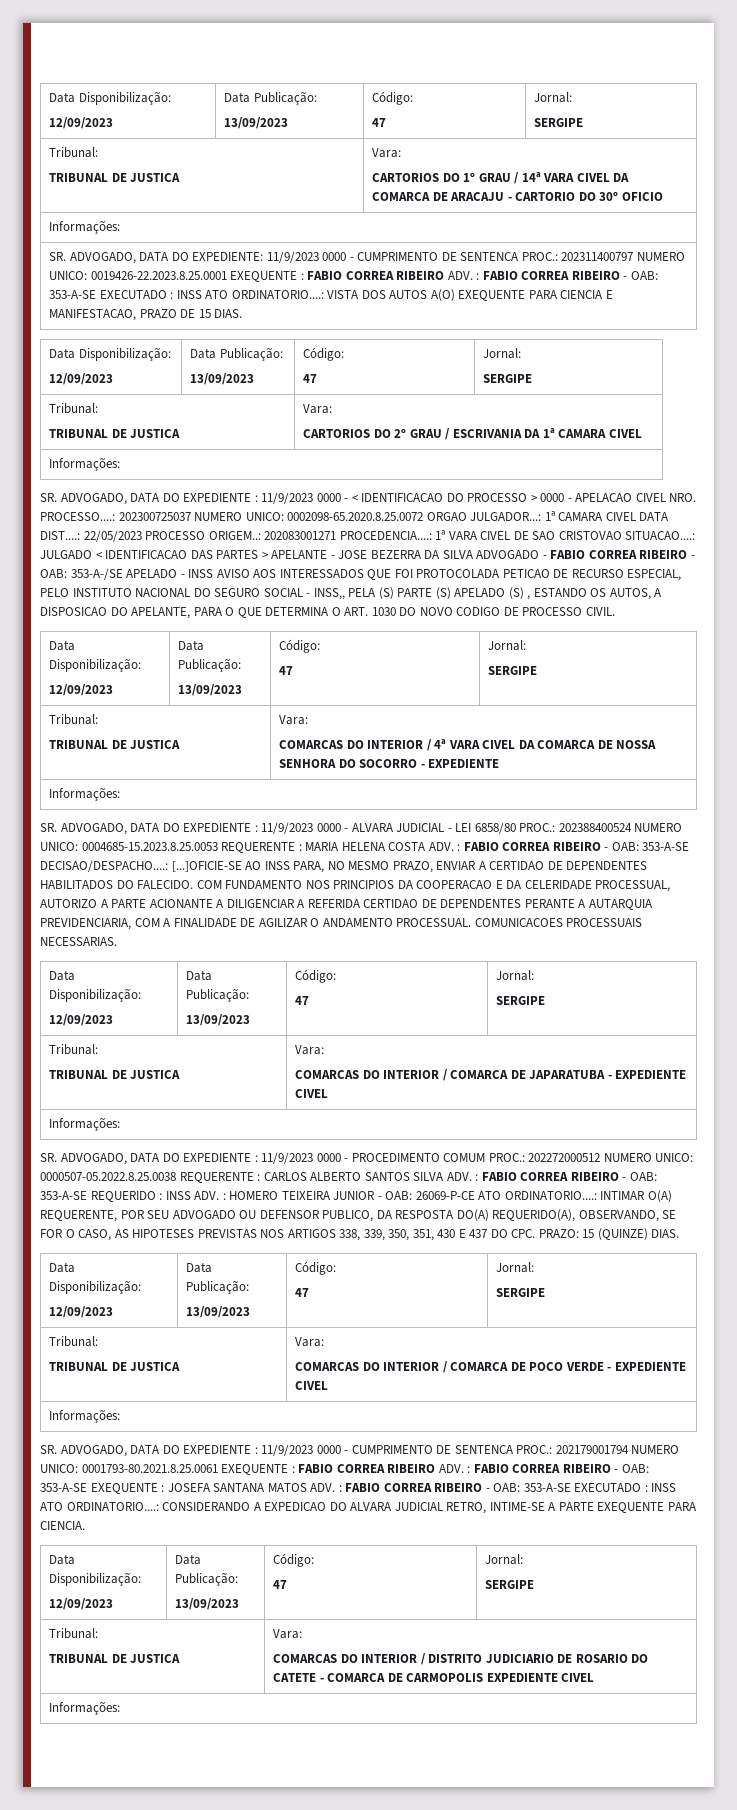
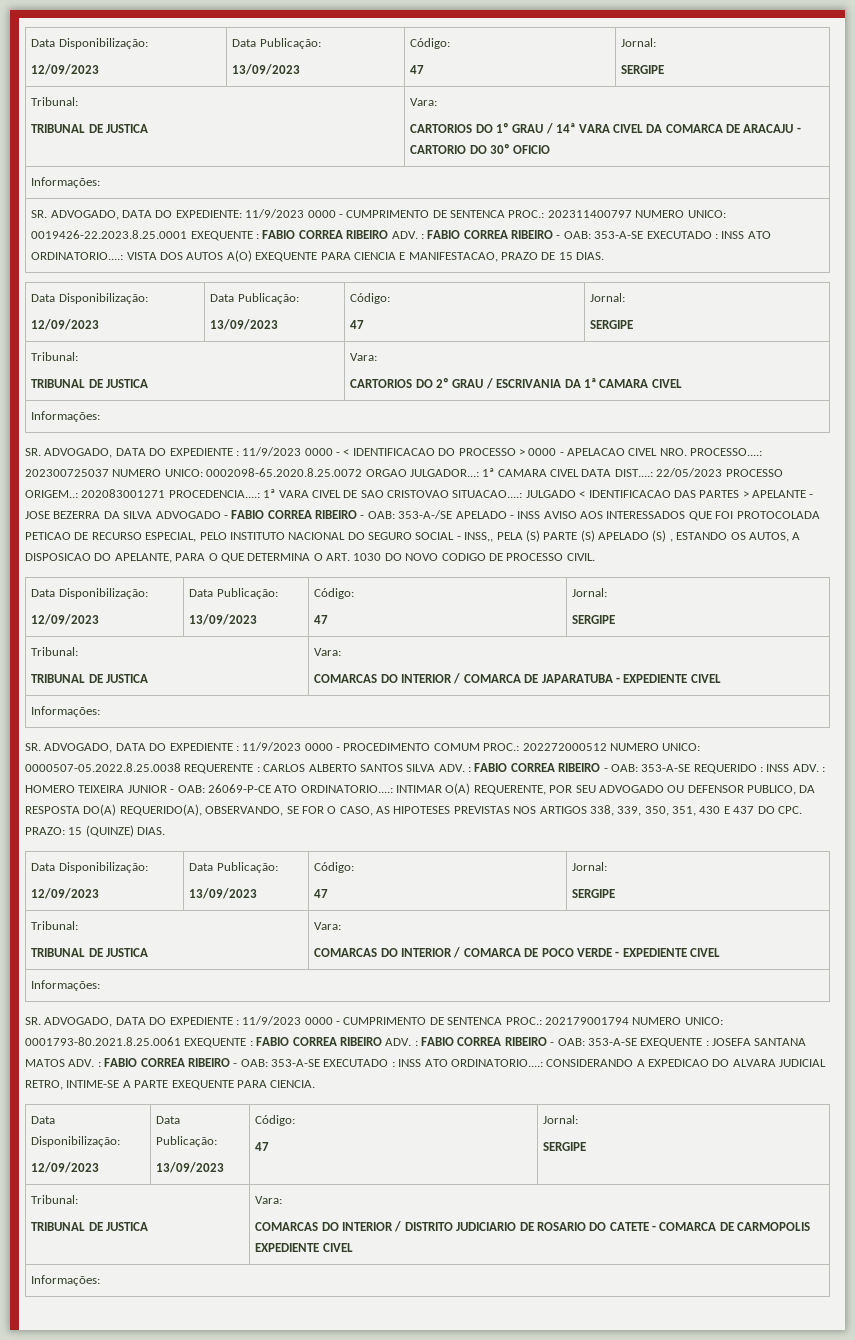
  353-A-/SE APELADO - INSS AVISO AOS INTERESSADOS QUE FOI PROTOCOLADA PETICAO DE RECURSO ESPECIAL, PELO INSTITUTO NACIONAL DO SEGURO SOCIAL - INSS,, PELA (S) PARTE (S) APELADO (S) , ESTANDO OS AUTOS, A DISPOSICAO DO APELANTE, PARA O QUE DETERMINA O ART. 1030 DO NOVO CODIGO DE PROCESSO CIVIL.
- Data Disponibilização:
- 12/09/2023 | Data Publicação:
- 13/09/2023 | Código:
- 47 | Jornal:
- SERGIPE
- Tribunal:
- TRIBUNAL DE JUSTICA | Vara:
- COMARCAS DO INTERIOR / 4ª VARA CIVEL DA COMARCA DE NOSSA SENHORA DO SOCORRO - EXPEDIENTE
- Informações:
- SR. ADVOGADO, DATA DO EXPEDIENTE : 11/9/2023 0000 - ALVARA JUDICIAL - LEI 6858/80 PROC.: 202388400524 NUMERO UNICO: 0004685-15.2023.8.25.0053 REQUERENTE : MARIA HELENA COSTA ADV. : FABIO CORREA RIBEIRO - OAB: 353-A-SE DECISAO/DESPACHO....: [...]OFICIE-SE AO INSS PARA, NO MESMO PRAZO, ENVIAR A CERTIDAO DE DEPENDENTES HABILITADOS DO FALECIDO. COM FUNDAMENTO NOS PRINCIPIOS DA COOPERACAO E DA CELERIDADE PROCESSUAL, AUTORIZO A PARTE ACIONANTE A DILIGENCIAR A REFERIDA CERTIDAO DE DEPENDENTES PERANTE A AUTARQUIA PREVIDENCIARIA, COM A FINALIDADE DE AGILIZAR O ANDAMENTO PROCESSUAL. COMUNICACOES PROCESSUAIS NECESSARIAS.

